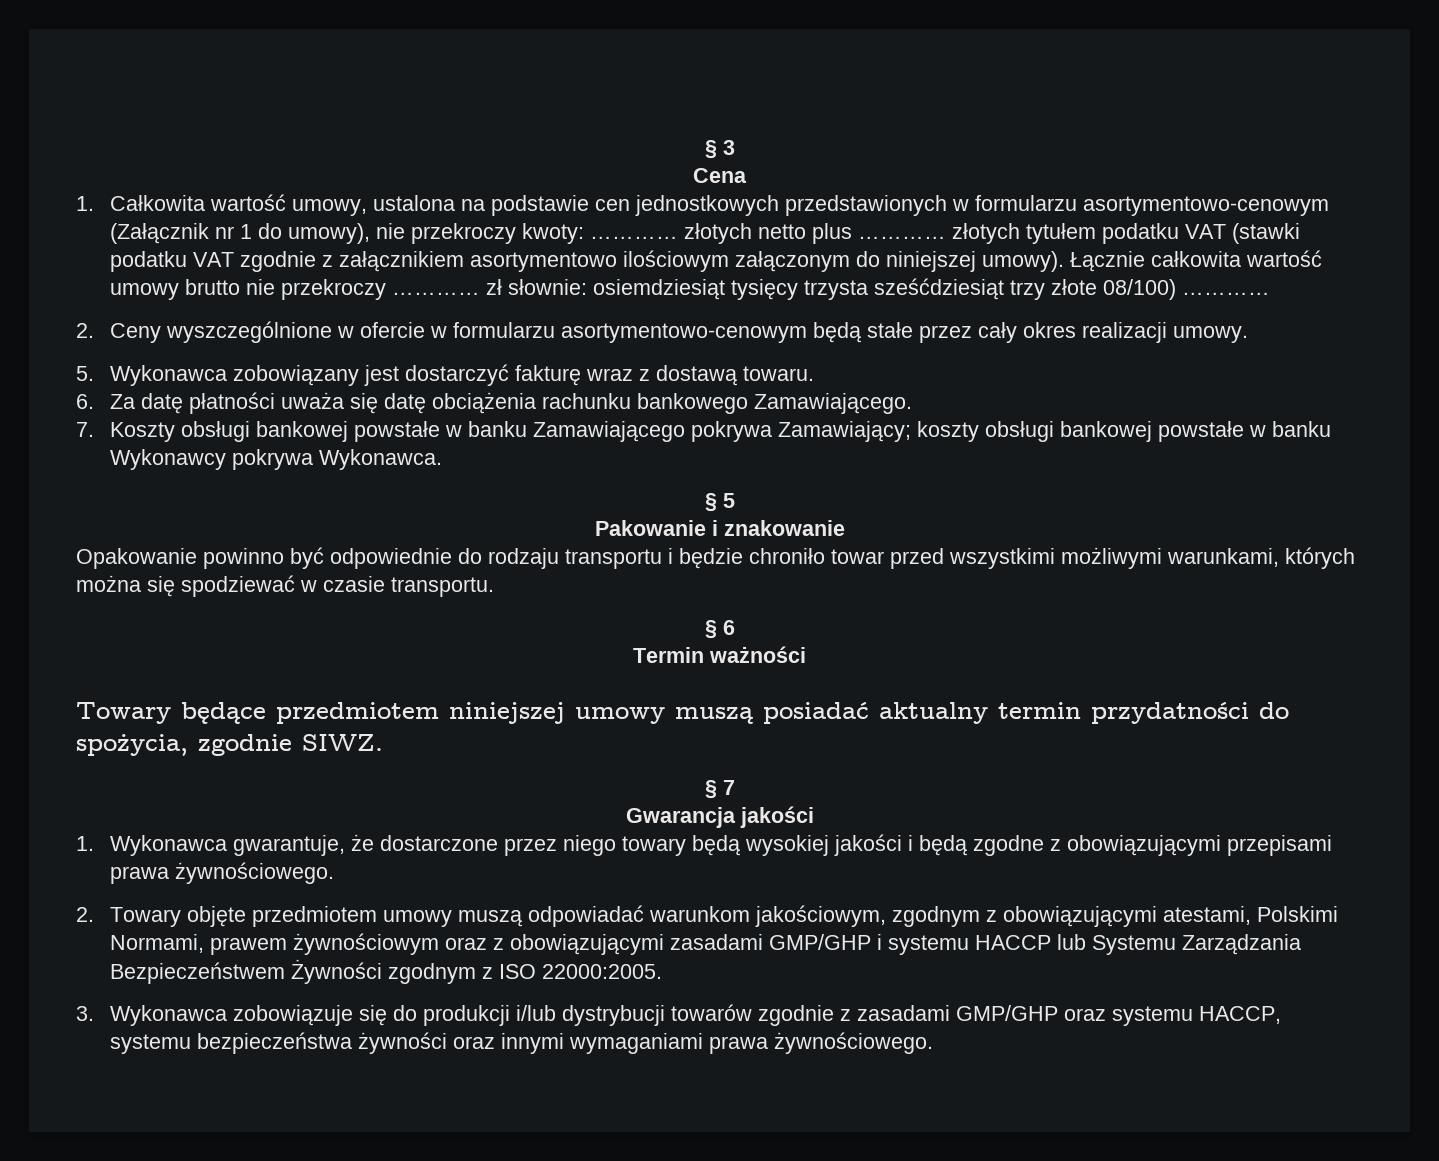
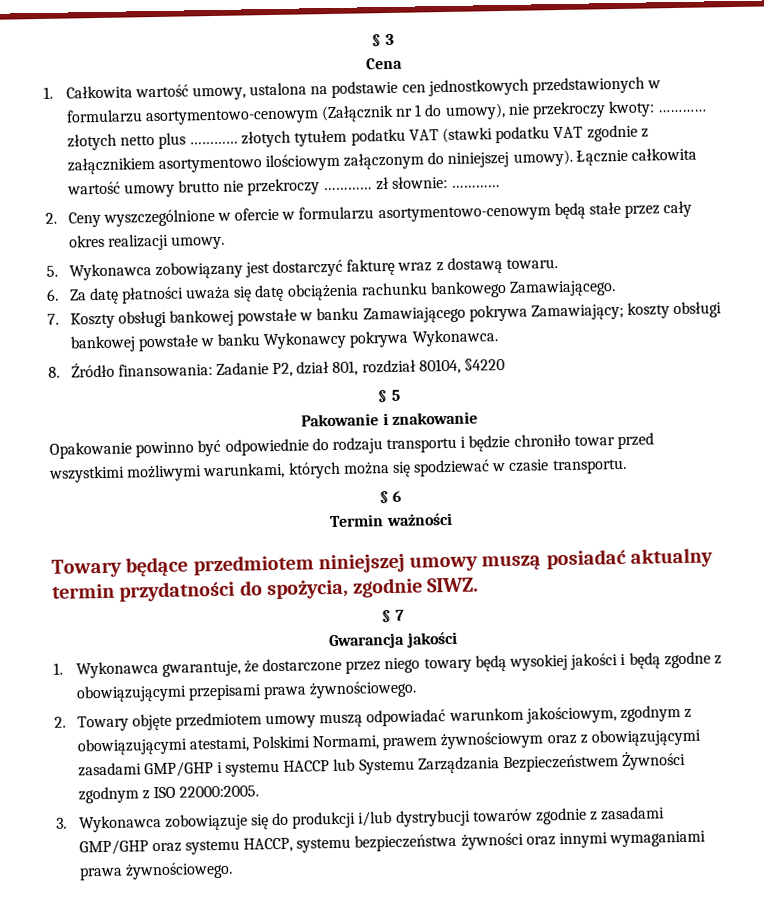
- Łącznie całkowita wartość umowy brutto nie przekroczy ………… zł słownie: osiemdziesiąt tysięcy trzysta sześćdziesiąt trzy złote 08/100) …………
+ Łącznie całkowita wartość umowy brutto nie przekroczy ………… zł słownie: …………
+ 8. Źródło finansowania: Zadanie P2, dział 801, rozdział 80104, §4220

